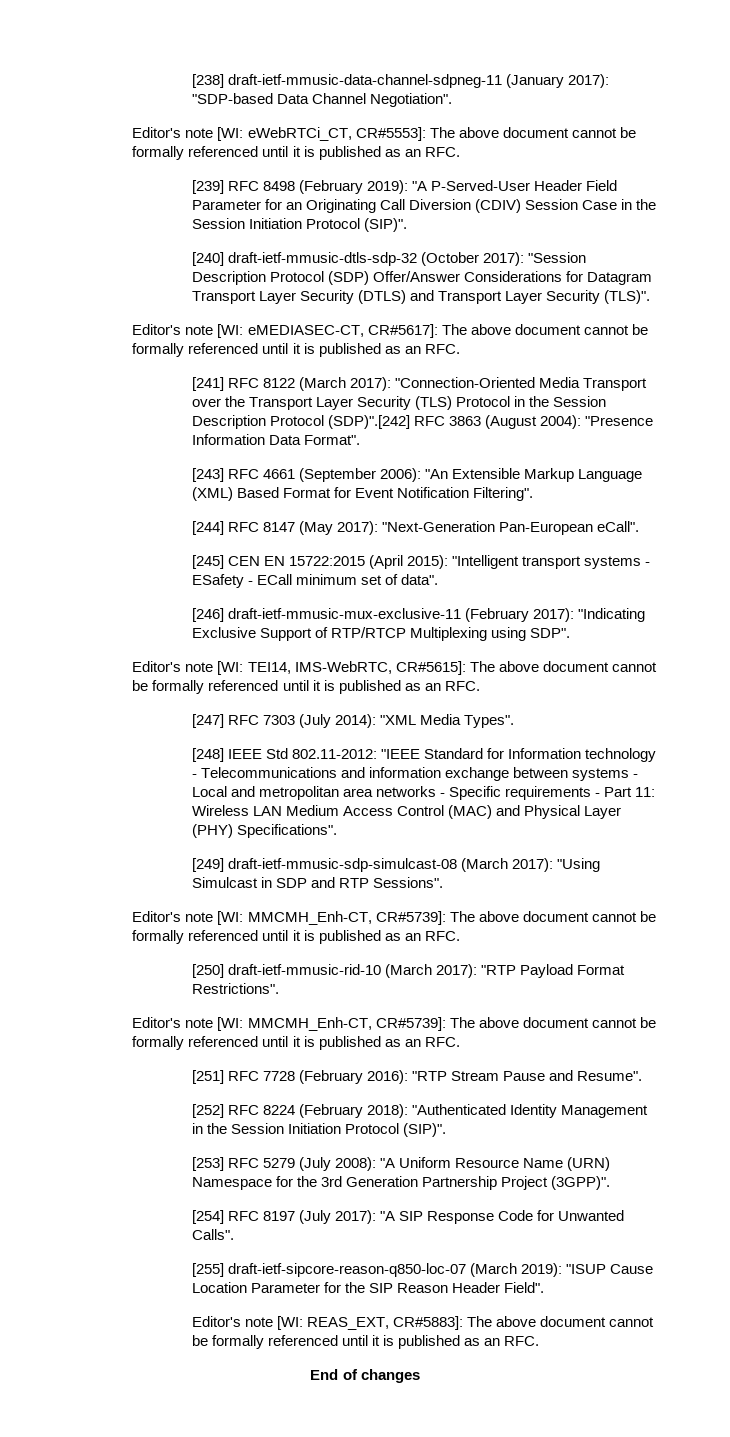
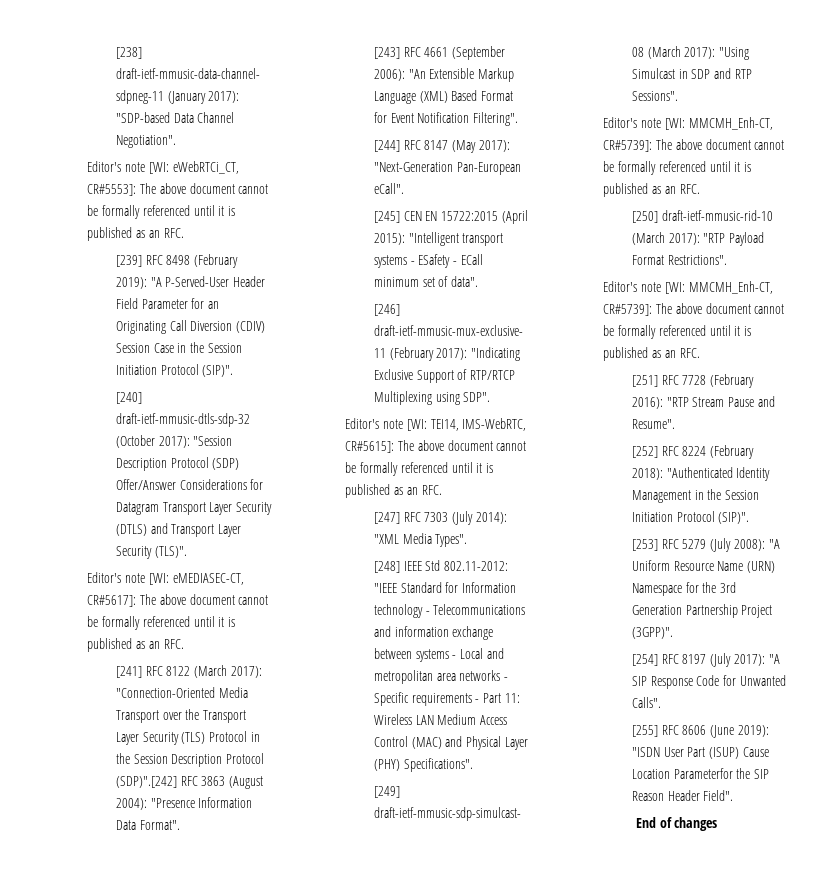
- [255] draft-ietf-sipcore-reason-q850-loc-07 (March 2019): "ISUP Cause Location Parameter for the SIP Reason Header Field".
+ [255] RFC 8606 (June 2019): "ISDN User Part (ISUP) Cause Location Parameterfor the SIP Reason Header Field".
- Editor's note [WI: REAS_EXT, CR#5883]: The above document cannot be formally referenced until it is published as an RFC.

